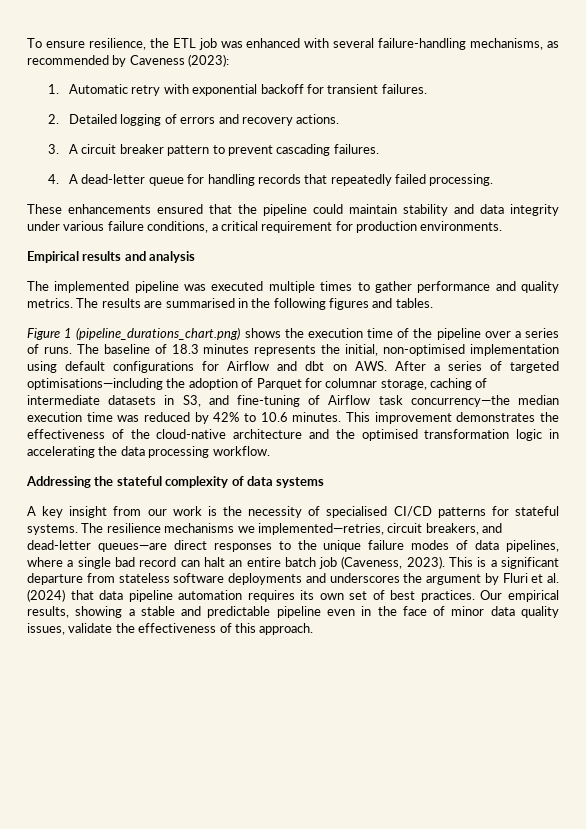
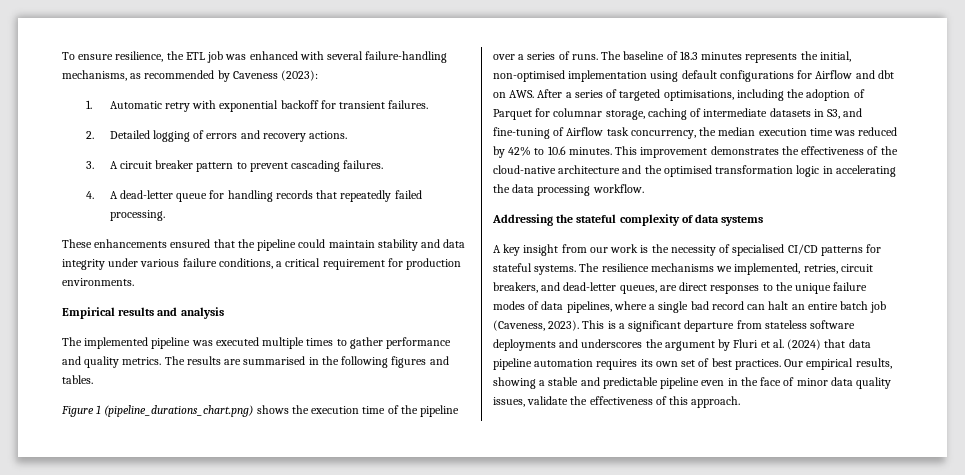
- The baseline of 18.3 minutes represents the initial, non-optimised implementation using default configurations for Airflow and dbt on AWS. After a series of targeted optimisations—including the adoption of Parquet for columnar storage, caching of intermediate datasets in S3, and fine-tuning of Airflow task concurrency—the median execution time was reduced by 42% to 10.6 minutes.
+ The baseline of 18.3 minutes represents the initial, non-optimised implementation using default configurations for Airflow and dbt on AWS. After a series of targeted optimisations, including the adoption of Parquet for columnar storage, caching of intermediate datasets in S3, and fine-tuning of Airflow task concurrency, the median execution time was reduced by 42% to 10.6 minutes.
- The resilience mechanisms we implemented—retries, circuit breakers, and dead-letter queues—are direct responses to the unique failure modes of data pipelines, where a single bad record can halt an entire batch job (Caveness, 2023).
+ The resilience mechanisms we implemented, retries, circuit breakers, and dead-letter queues, are direct responses to the unique failure modes of data pipelines, where a single bad record can halt an entire batch job (Caveness, 2023).

